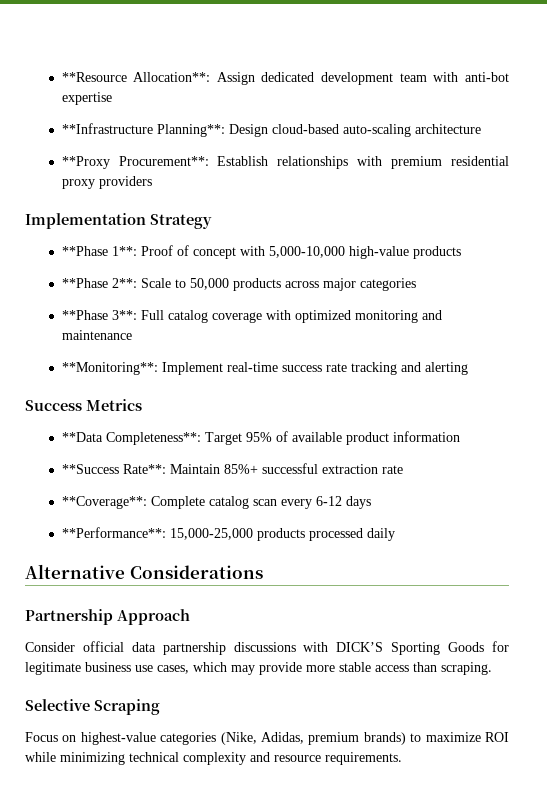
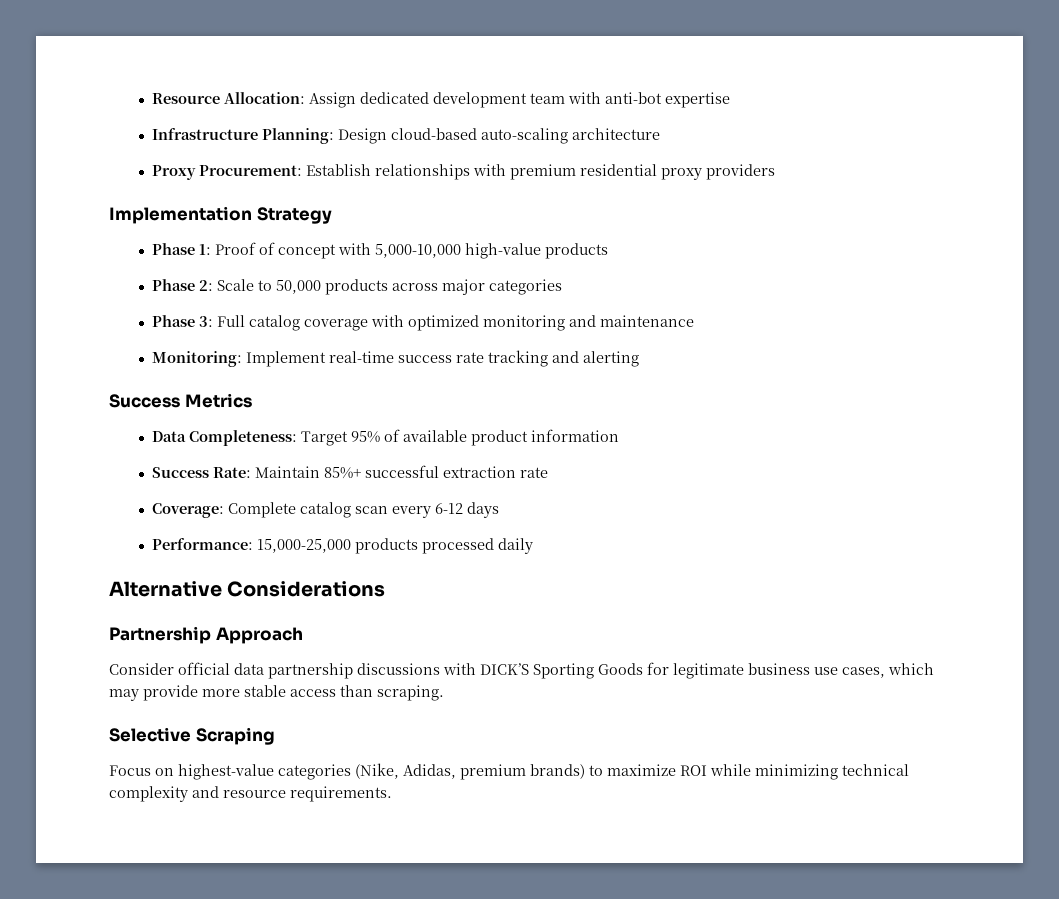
- **Resource Allocation**: Assign dedicated development team with anti-bot expertise
+ Resource Allocation: Assign dedicated development team with anti-bot expertise
- **Infrastructure Planning**: Design cloud-based auto-scaling architecture
+ Infrastructure Planning: Design cloud-based auto-scaling architecture
- **Proxy Procurement**: Establish relationships with premium residential proxy providers
+ Proxy Procurement: Establish relationships with premium residential proxy providers
- **Phase 1**: Proof of concept with 5,000-10,000 high-value products
+ Phase 1: Proof of concept with 5,000-10,000 high-value products
- **Phase 2**: Scale to 50,000 products across major categories
+ Phase 2: Scale to 50,000 products across major categories
- **Phase 3**: Full catalog coverage with optimized monitoring and maintenance
+ Phase 3: Full catalog coverage with optimized monitoring and maintenance
- **Monitoring**: Implement real-time success rate tracking and alerting
+ Monitoring: Implement real-time success rate tracking and alerting
- **Data Completeness**: Target 95% of available product information
+ Data Completeness: Target 95% of available product information
- **Success Rate**: Maintain 85%+ successful extraction rate
+ Success Rate: Maintain 85%+ successful extraction rate
- **Coverage**: Complete catalog scan every 6-12 days
+ Coverage: Complete catalog scan every 6-12 days
- **Performance**: 15,000-25,000 products processed daily
+ Performance: 15,000-25,000 products processed daily

